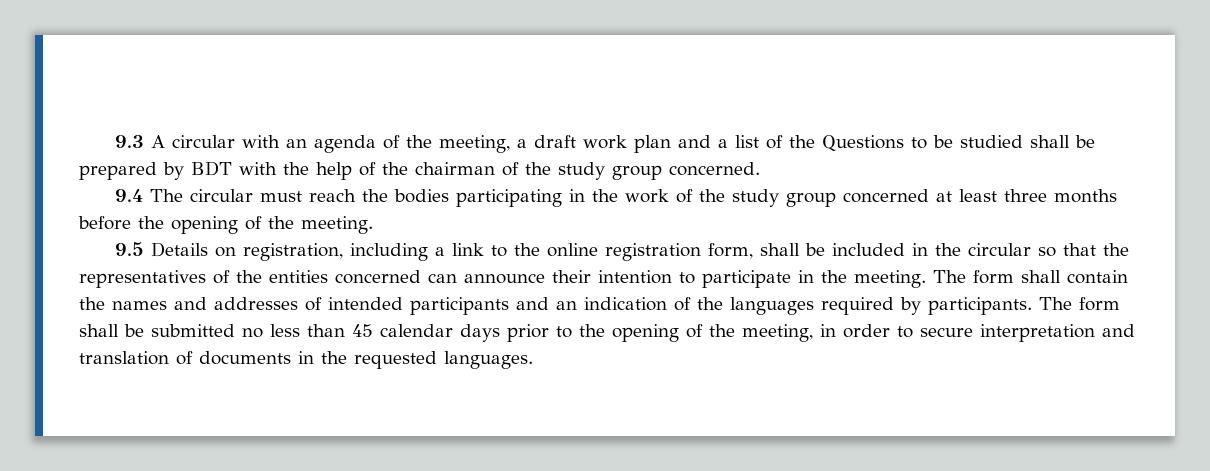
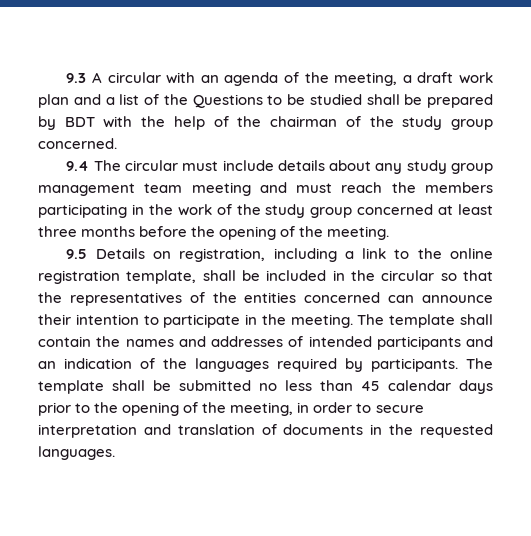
- 9.4 The circular must reach the bodies participating in the work of the study group concerned at least three months before the opening of the meeting.
+ 9.4 The circular must include details about any study group management team meeting and must reach the members participating in the work of the study group concerned at least three months before the opening of the meeting.
- 9.5 Details on registration, including a link to the online registration form, shall be included in the circular so that the representatives of the entities concerned can announce their intention to participate in the meeting.
+ 9.5 Details on registration, including a link to the online registration template, shall be included in the circular so that the representatives of the entities concerned can announce their intention to participate in the meeting.
- The form shall contain the names and addresses of intended participants and an indication of the languages required by participants.
+ The template shall contain the names and addresses of intended participants and an indication of the languages required by participants.
- The form shall be submitted no less than 45 calendar days prior to the opening of the meeting, in order to secure interpretation and translation of documents in the requested languages.
+ The template shall be submitted no less than 45 calendar days prior to the opening of the meeting, in order to secure interpretation and translation of documents in the requested languages.

